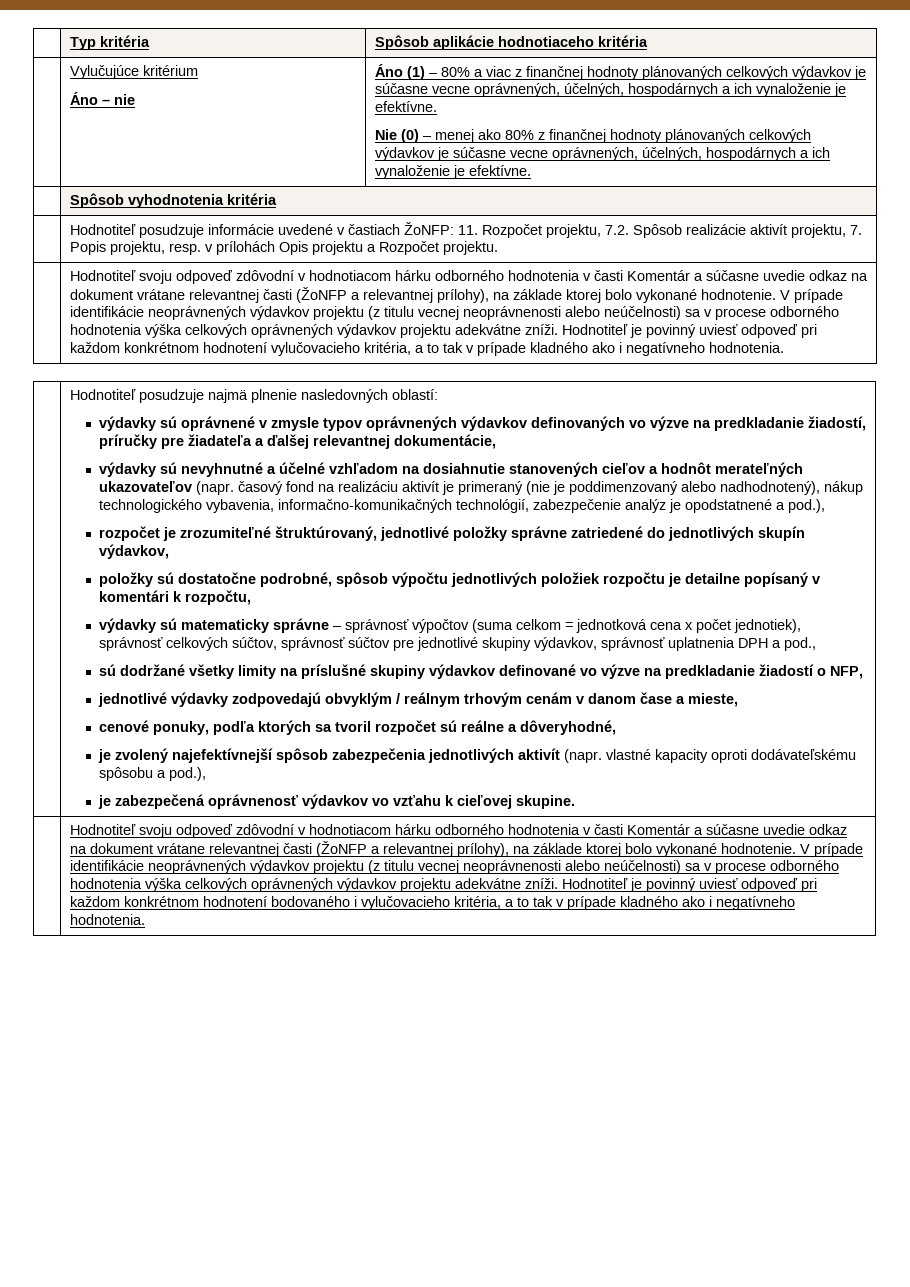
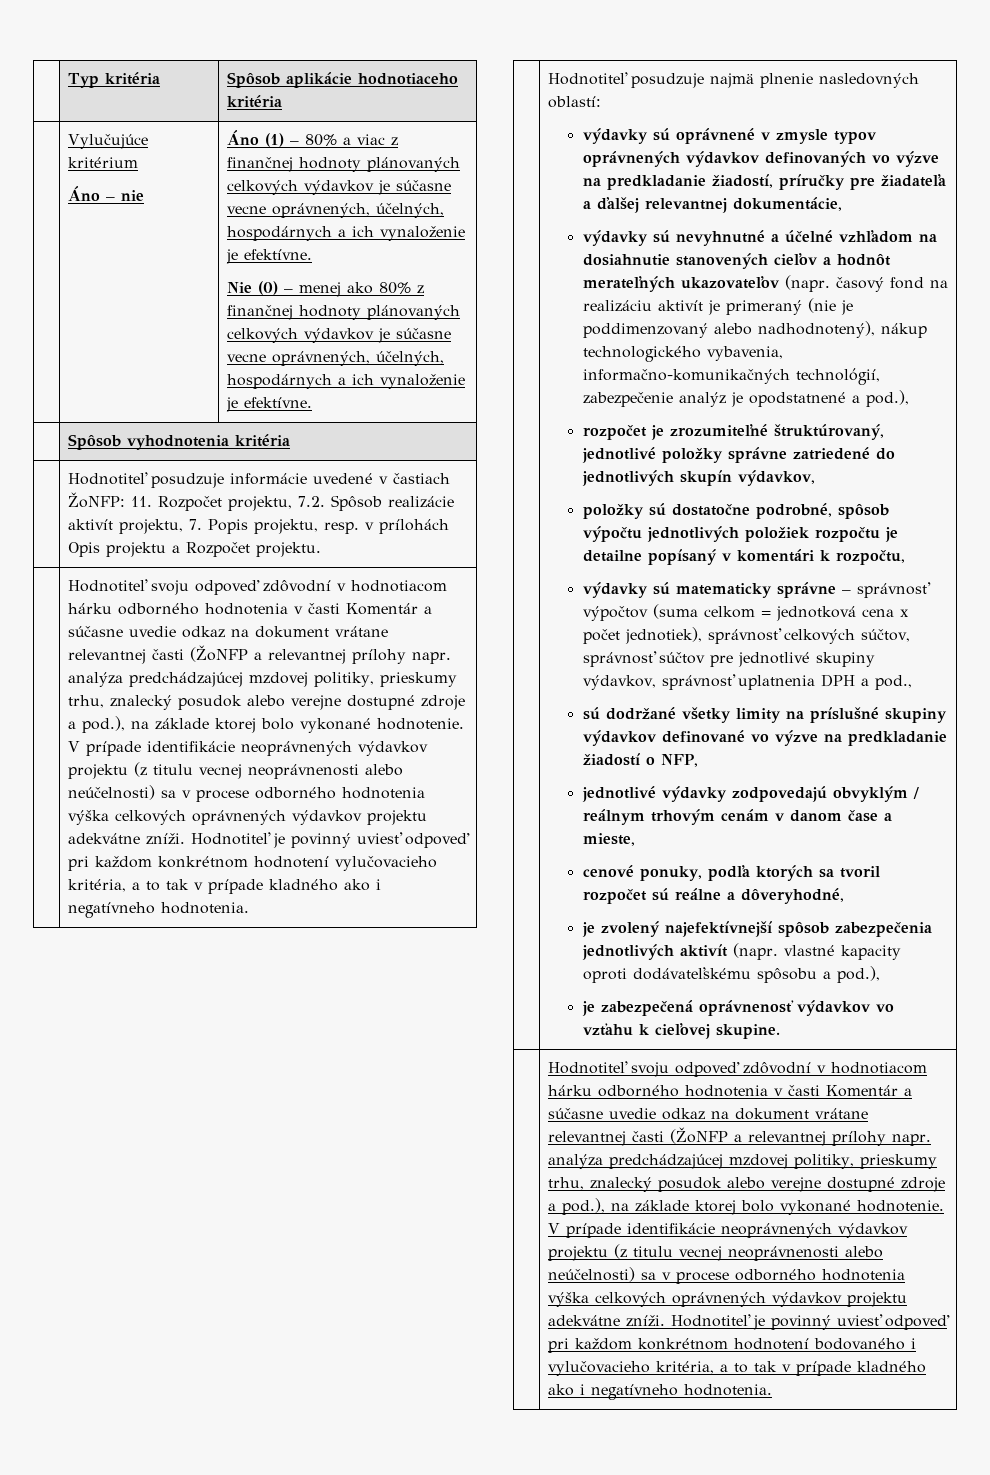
  | Hodnotiteľ posudzuje informácie uvedené v častiach ŽoNFP: 11. Rozpočet projektu, 7.2. Spôsob realizácie aktivít projektu, 7. Popis projektu, resp. v prílohách Opis projektu a Rozpočet projektu.
- | Hodnotiteľ svoju odpoveď zdôvodní v hodnotiacom hárku odborného hodnotenia v časti Komentár a súčasne uvedie odkaz na dokument vrátane relevantnej časti (ŽoNFP a relevantnej prílohy), na základe ktorej bolo vykonané hodnotenie.
+ | Hodnotiteľ svoju odpoveď zdôvodní v hodnotiacom hárku odborného hodnotenia v časti Komentár a súčasne uvedie odkaz na dokument vrátane relevantnej časti (ŽoNFP a relevantnej prílohy napr. analýza predchádzajúcej mzdovej politiky, prieskumy trhu, znalecký posudok alebo verejne dostupné zdroje a pod.), na základe ktorej bolo vykonané hodnotenie.
  je zabezpečená oprávnenosť výdavkov vo vzťahu k cieľovej skupine.
- | Hodnotiteľ svoju odpoveď zdôvodní v hodnotiacom hárku odborného hodnotenia v časti Komentár a súčasne uvedie odkaz na dokument vrátane relevantnej časti (ŽoNFP a relevantnej prílohy), na základe ktorej bolo vykonané hodnotenie.
+ | Hodnotiteľ svoju odpoveď zdôvodní v hodnotiacom hárku odborného hodnotenia v časti Komentár a súčasne uvedie odkaz na dokument vrátane relevantnej časti (ŽoNFP a relevantnej prílohy napr. analýza predchádzajúcej mzdovej politiky, prieskumy trhu, znalecký posudok alebo verejne dostupné zdroje a pod.), na základe ktorej bolo vykonané hodnotenie.

